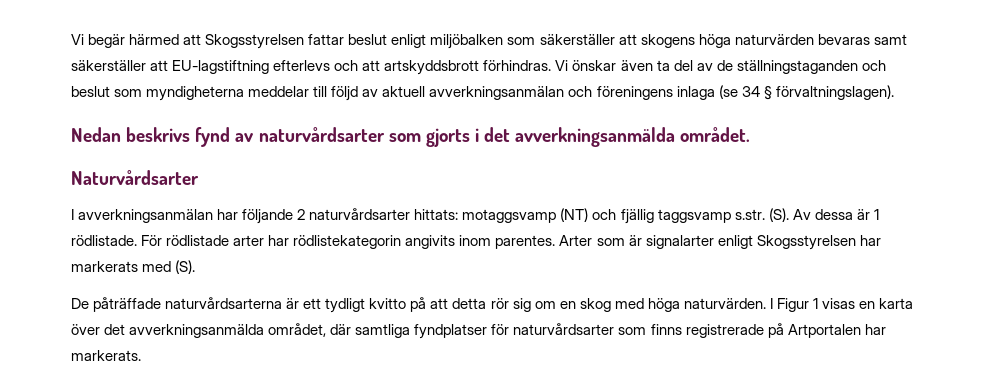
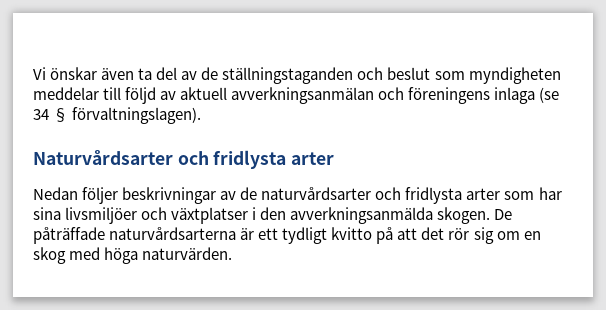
- Vi begär härmed att Skogsstyrelsen fattar beslut enligt miljöbalken som säkerställer att skogens höga naturvärden bevaras samt säkerställer att EU-lagstiftning efterlevs och att artskyddsbrott förhindras. Vi önskar även ta del av de ställningstaganden och beslut som myndigheterna meddelar till följd av aktuell avverkningsanmälan och föreningens inlaga (se 34 § förvaltningslagen).
+ Vi önskar även ta del av de ställningstaganden och beslut som myndigheten meddelar till följd av aktuell avverkningsanmälan och föreningens inlaga (se 34 § förvaltningslagen).
- Nedan beskrivs fynd av naturvårdsarter som gjorts i det avverkningsanmälda området.
- Naturvårdsarter
- I avverkningsanmälan har följande 2 naturvårdsarter hittats: motaggsvamp (NT) och fjällig taggsvamp s.str. (S). Av dessa är 1 rödlistade. För rödlistade arter har rödlistekategorin angivits inom parentes. Arter som är signalarter enligt Skogsstyrelsen har markerats med (S).
- De påträffade naturvårdsarterna är ett tydligt kvitto på att detta rör sig om en skog med höga naturvärden. I Figur 1 visas en karta över det avverkningsanmälda området, där samtliga fyndplatser för naturvårdsarter som finns registrerade på Artportalen har markerats.
+ Naturvårdsarter och fridlysta arter
+ Nedan följer beskrivningar av de naturvårdsarter och fridlysta arter som har sina livsmiljöer och växtplatser i den avverkningsanmälda skogen. De påträffade naturvårdsarterna är ett tydligt kvitto på att det rör sig om en skog med höga naturvärden.

